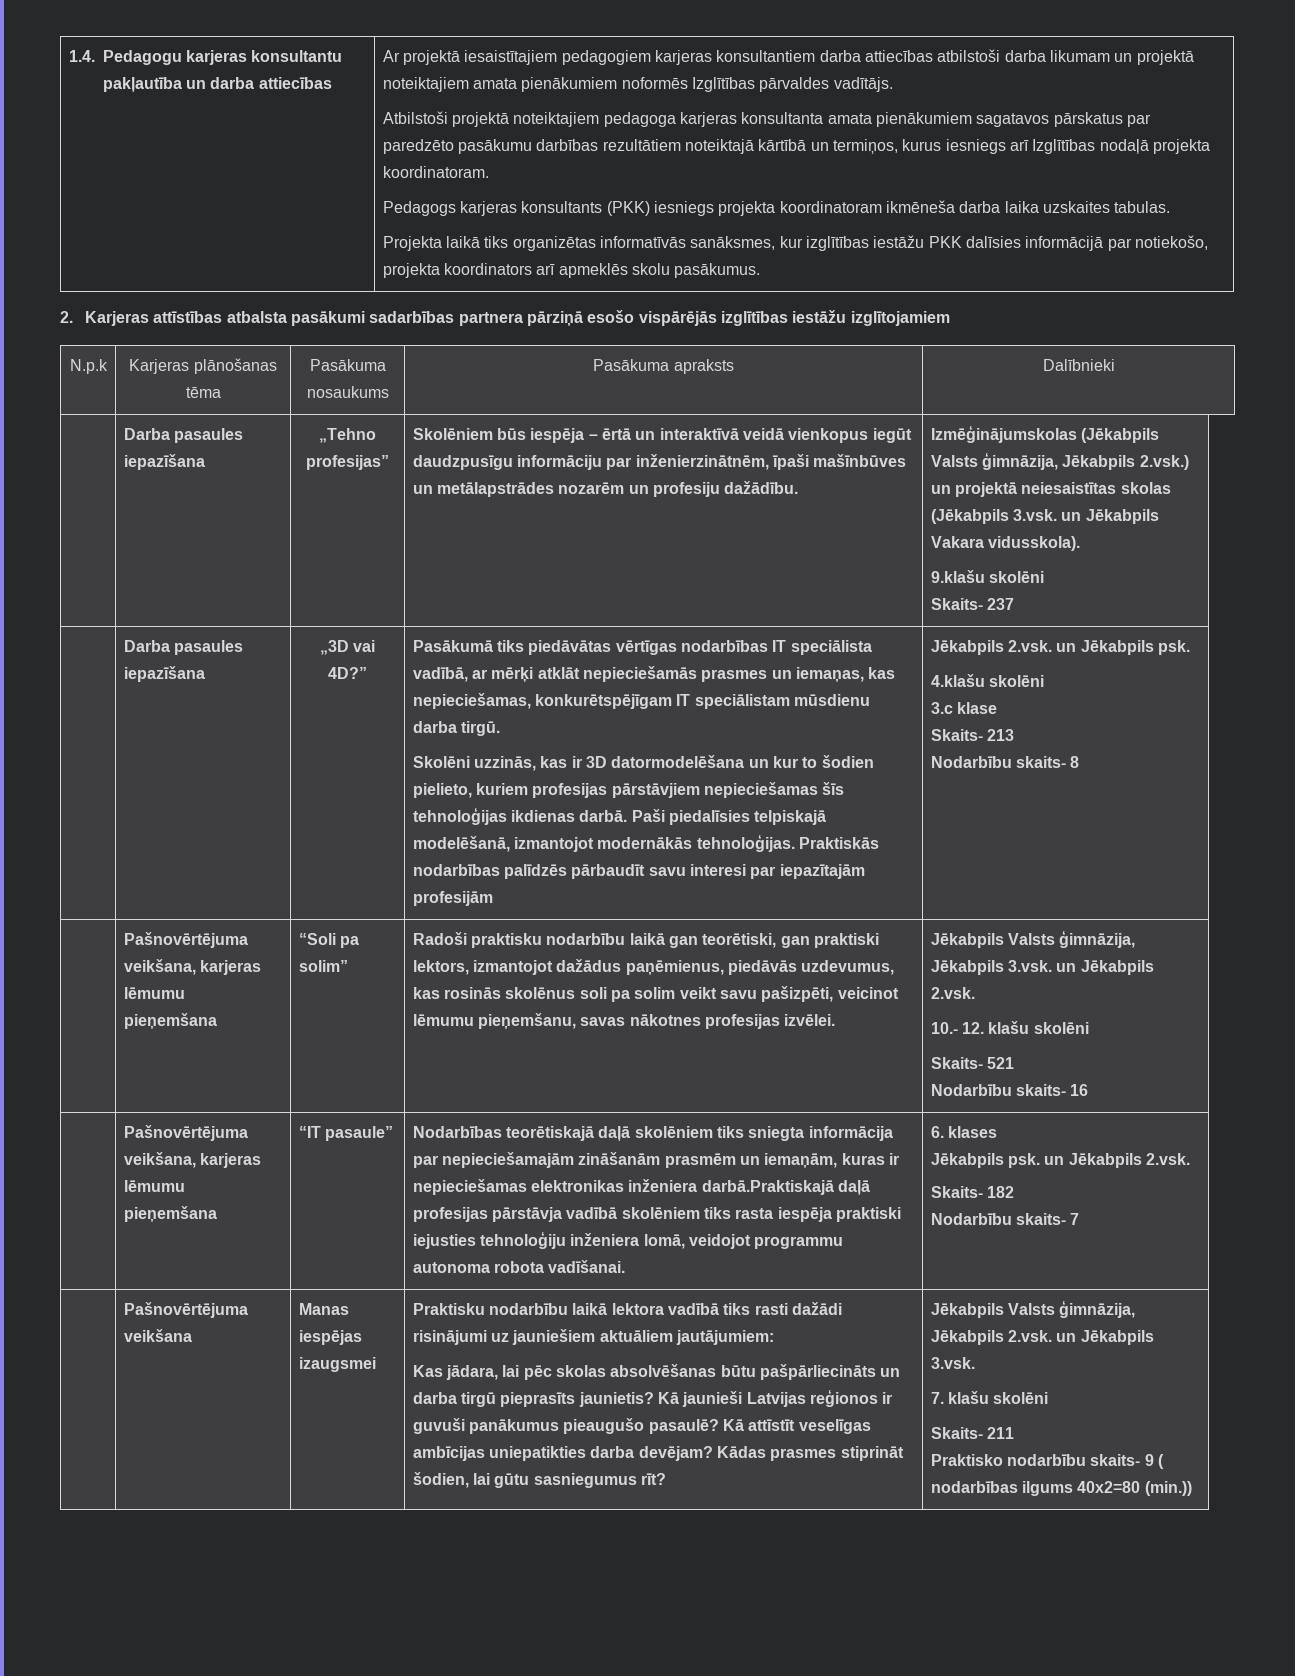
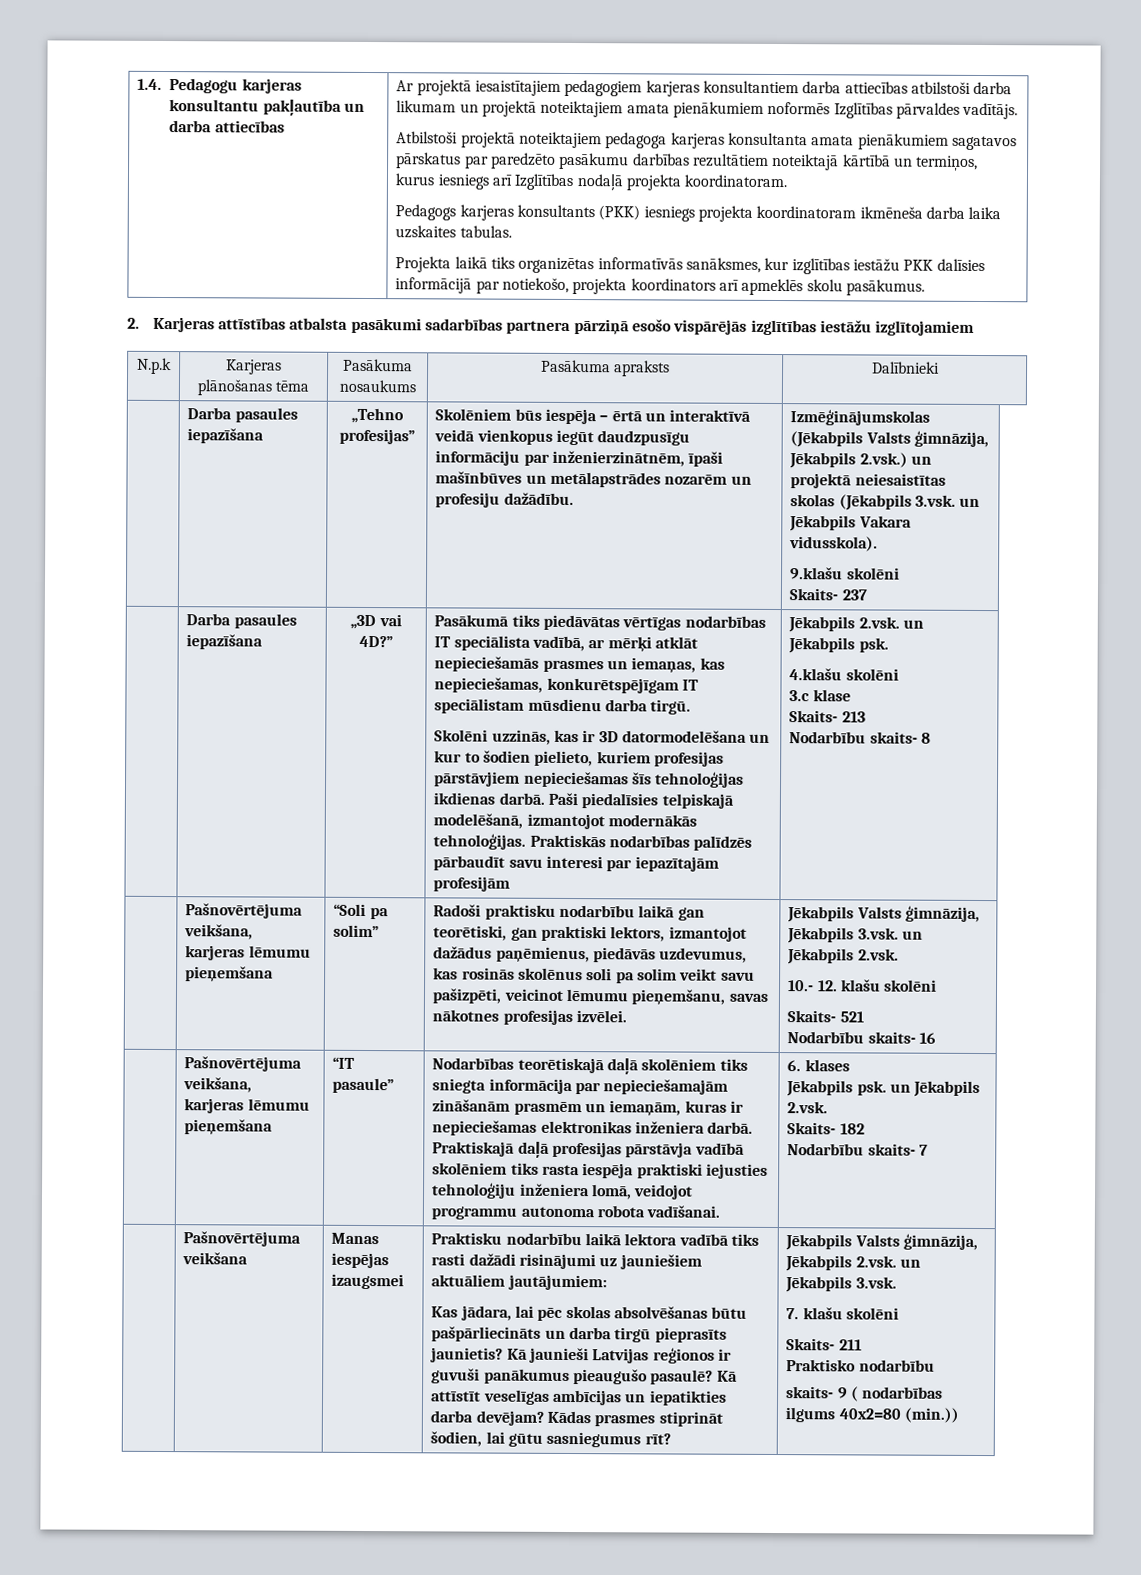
- Nodarbības teorētiskajā daļā skolēniem tiks sniegta informācija par nepieciešamajām zināšanām prasmēm un iemaņām, kuras ir nepieciešamas elektronikas inženiera darbā.Praktiskajā daļā profesijas pārstāvja vadībā skolēniem tiks rasta iespēja praktiski iejusties tehnoloģiju inženiera lomā, veidojot programmu autonoma robota vadīšanai.
+ Nodarbības teorētiskajā daļā skolēniem tiks sniegta informācija par nepieciešamajām zināšanām prasmēm un iemaņām, kuras ir nepieciešamas elektronikas inženiera darbā. Praktiskajā daļā profesijas pārstāvja vadībā skolēniem tiks rasta iespēja praktiski iejusties tehnoloģiju inženiera lomā, veidojot programmu autonoma robota vadīšanai.
- Kā attīstīt veselīgas ambīcijas uniepatikties darba devējam?
+ Kā attīstīt veselīgas ambīcijas un iepatikties darba devējam?
- Praktisko nodarbību skaits- 9 ( nodarbības ilgums 40x2=80 (min.))
+ Praktisko nodarbību
+ skaits- 9 ( nodarbības ilgums 40x2=80 (min.))

